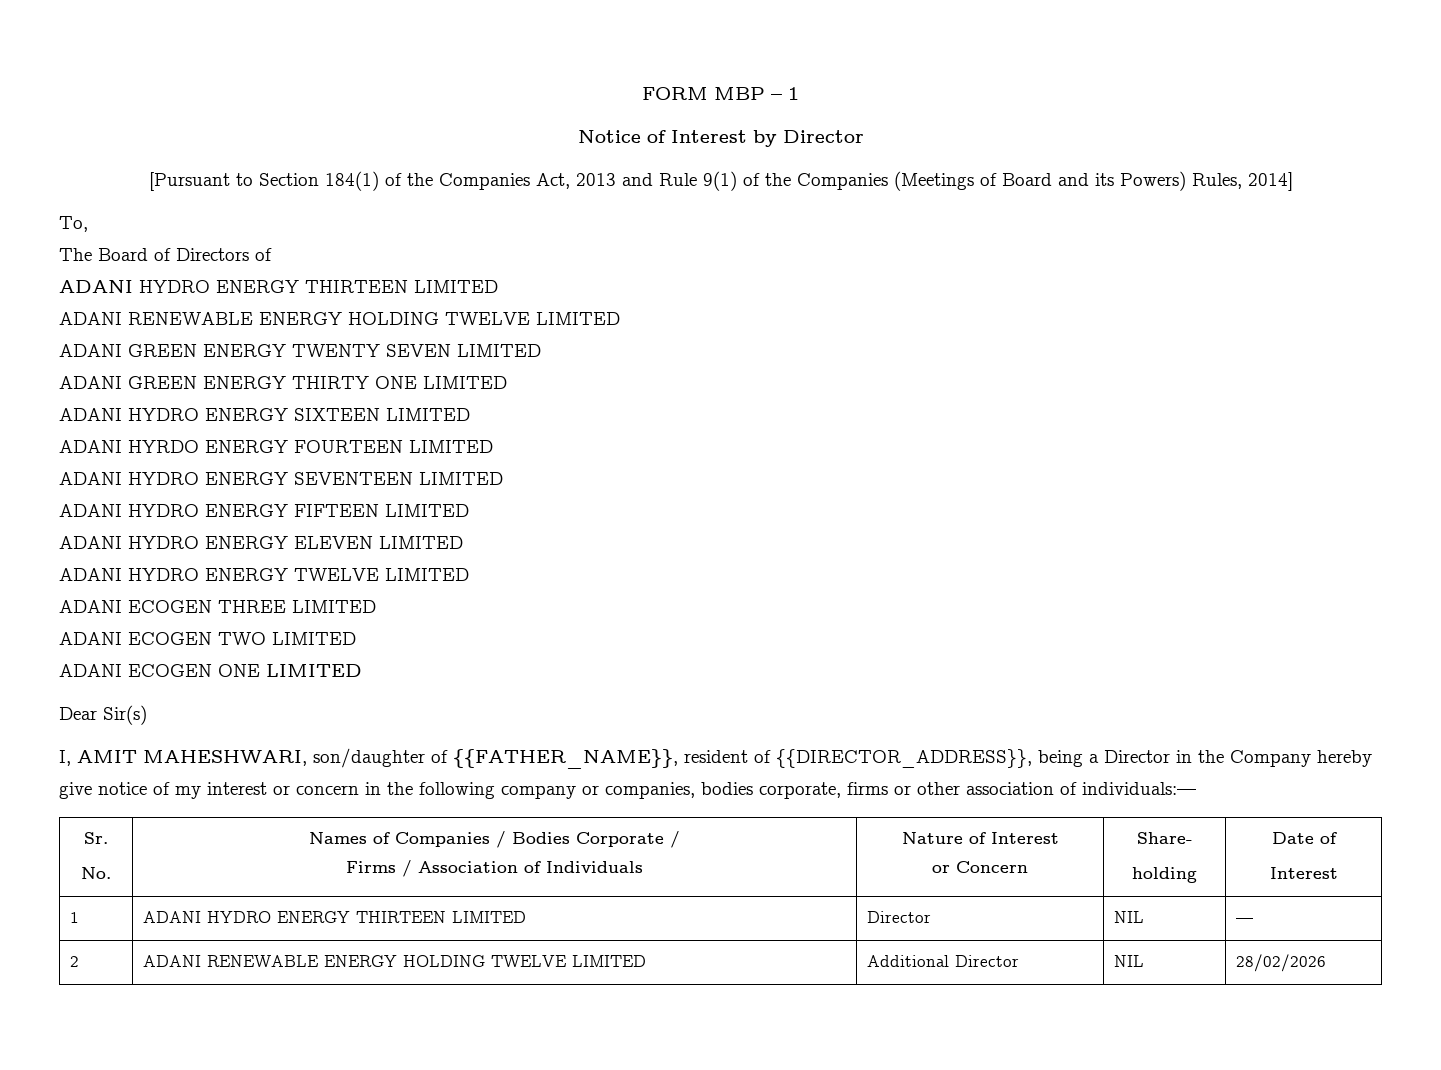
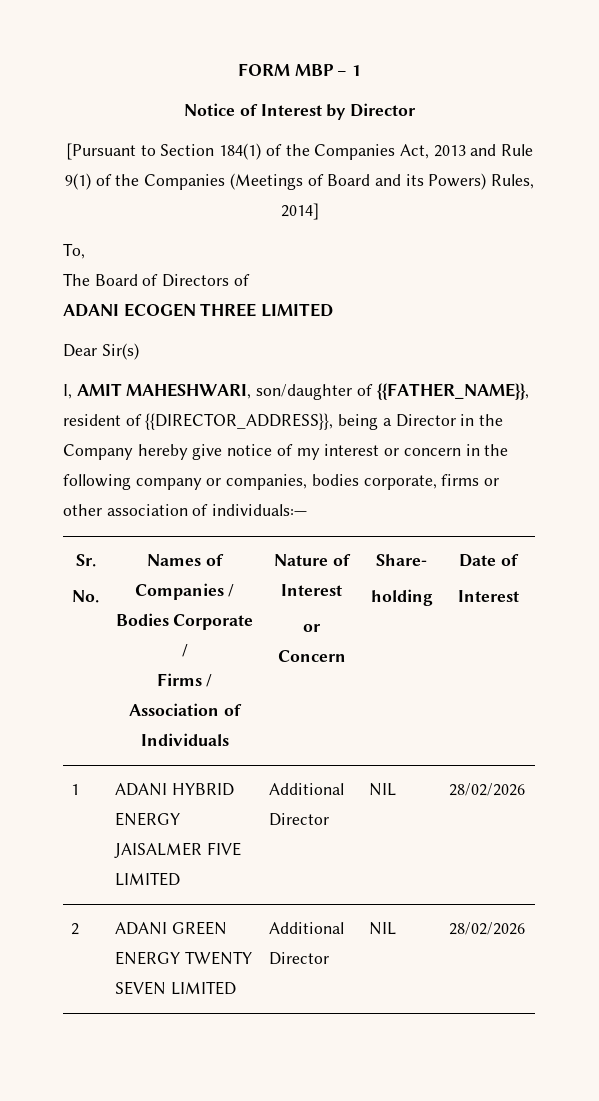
  The Board of Directors of
- ADANI HYDRO ENERGY THIRTEEN LIMITED
- ADANI RENEWABLE ENERGY HOLDING TWELVE LIMITED
- ADANI GREEN ENERGY TWENTY SEVEN LIMITED
- ADANI GREEN ENERGY THIRTY ONE LIMITED
- ADANI HYDRO ENERGY SIXTEEN LIMITED
- ADANI HYRDO ENERGY FOURTEEN LIMITED
- ADANI HYDRO ENERGY SEVENTEEN LIMITED
- ADANI HYDRO ENERGY FIFTEEN LIMITED
- ADANI HYDRO ENERGY ELEVEN LIMITED
- ADANI HYDRO ENERGY TWELVE LIMITED
  ADANI ECOGEN THREE LIMITED
- ADANI ECOGEN TWO LIMITED
- ADANI ECOGEN ONE LIMITED
- 1 | ADANI HYDRO ENERGY THIRTEEN LIMITED | Director | NIL | —
- 2 | ADANI RENEWABLE ENERGY HOLDING TWELVE LIMITED | Additional Director | NIL | 28/02/2026
+ 1 | ADANI HYBRID ENERGY JAISALMER FIVE LIMITED | Additional Director | NIL | 28/02/2026
+ 2 | ADANI GREEN ENERGY TWENTY SEVEN LIMITED | Additional Director | NIL | 28/02/2026

